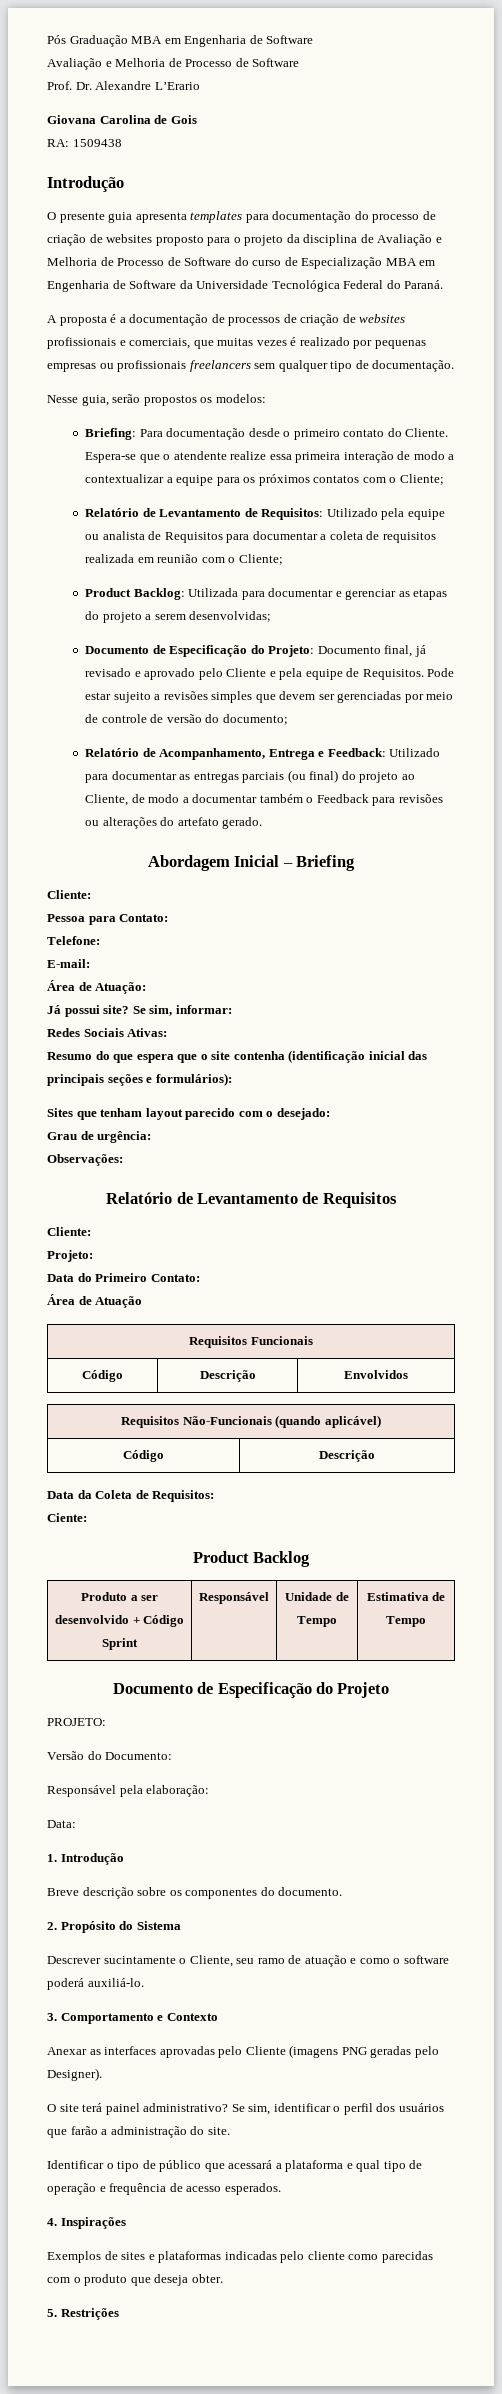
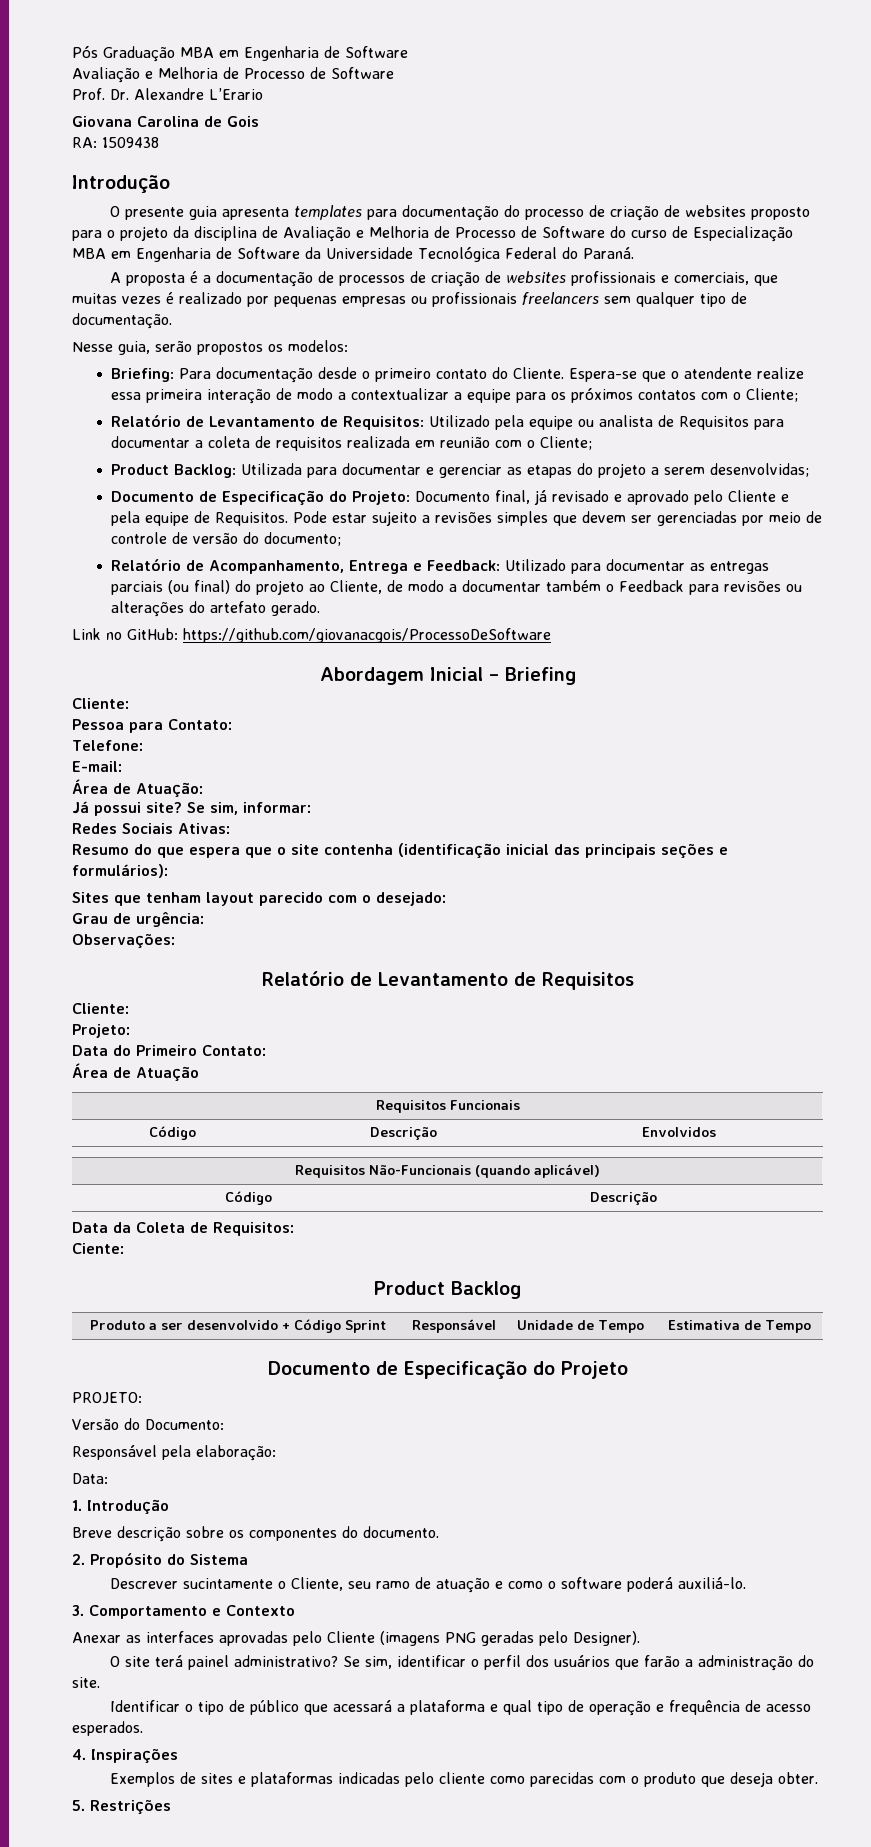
+ Link no GitHub: https://github.com/giovanacgois/ProcessoDeSoftware

